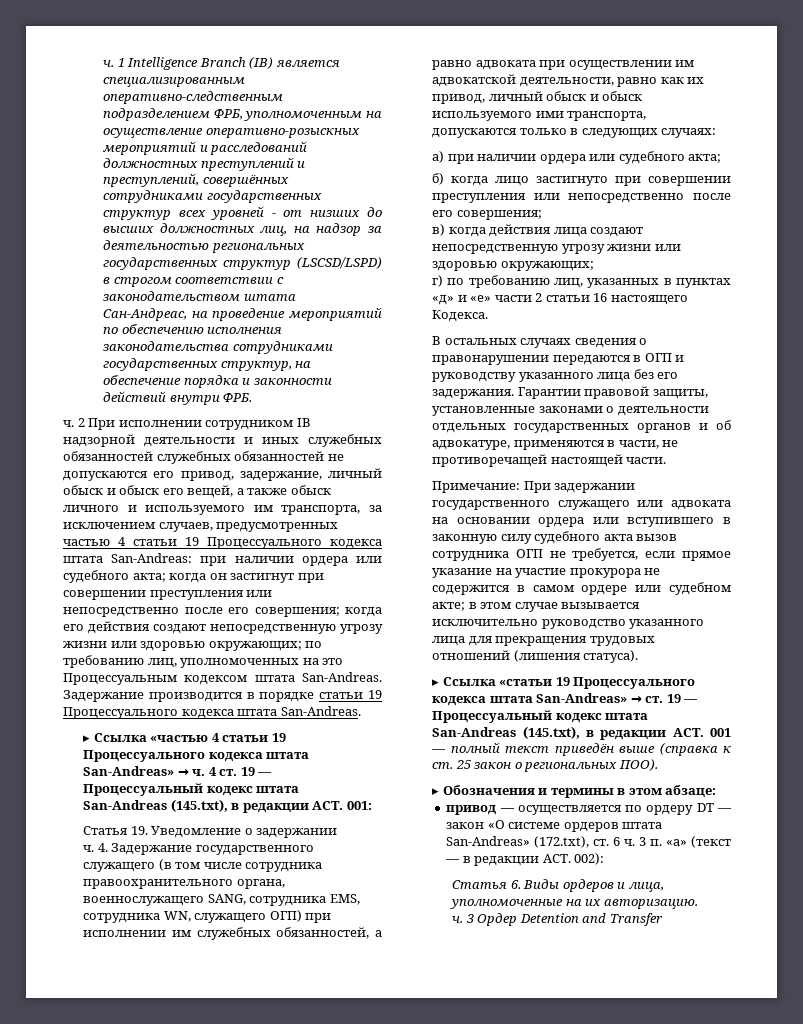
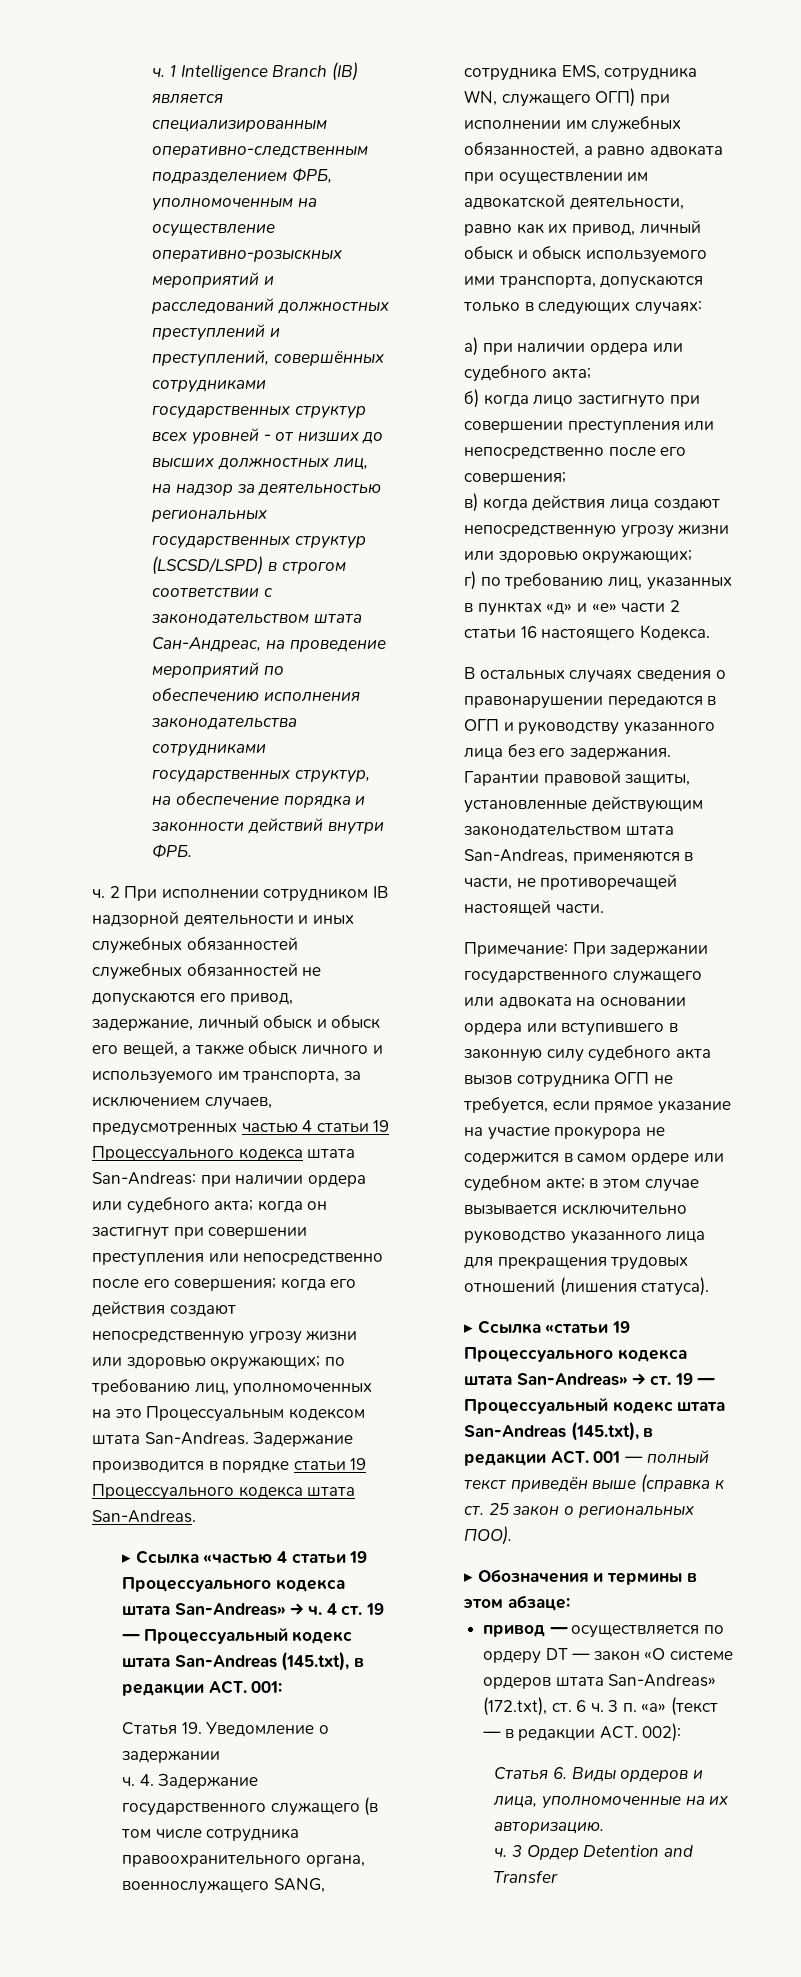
- Гарантии правовой защиты, установленные законами о деятельности отдельных государственных органов и об адвокатуре, применяются в части, не противоречащей настоящей части.
+ Гарантии правовой защиты, установленные действующим законодательством штата San-Andreas, применяются в части, не противоречащей настоящей части.

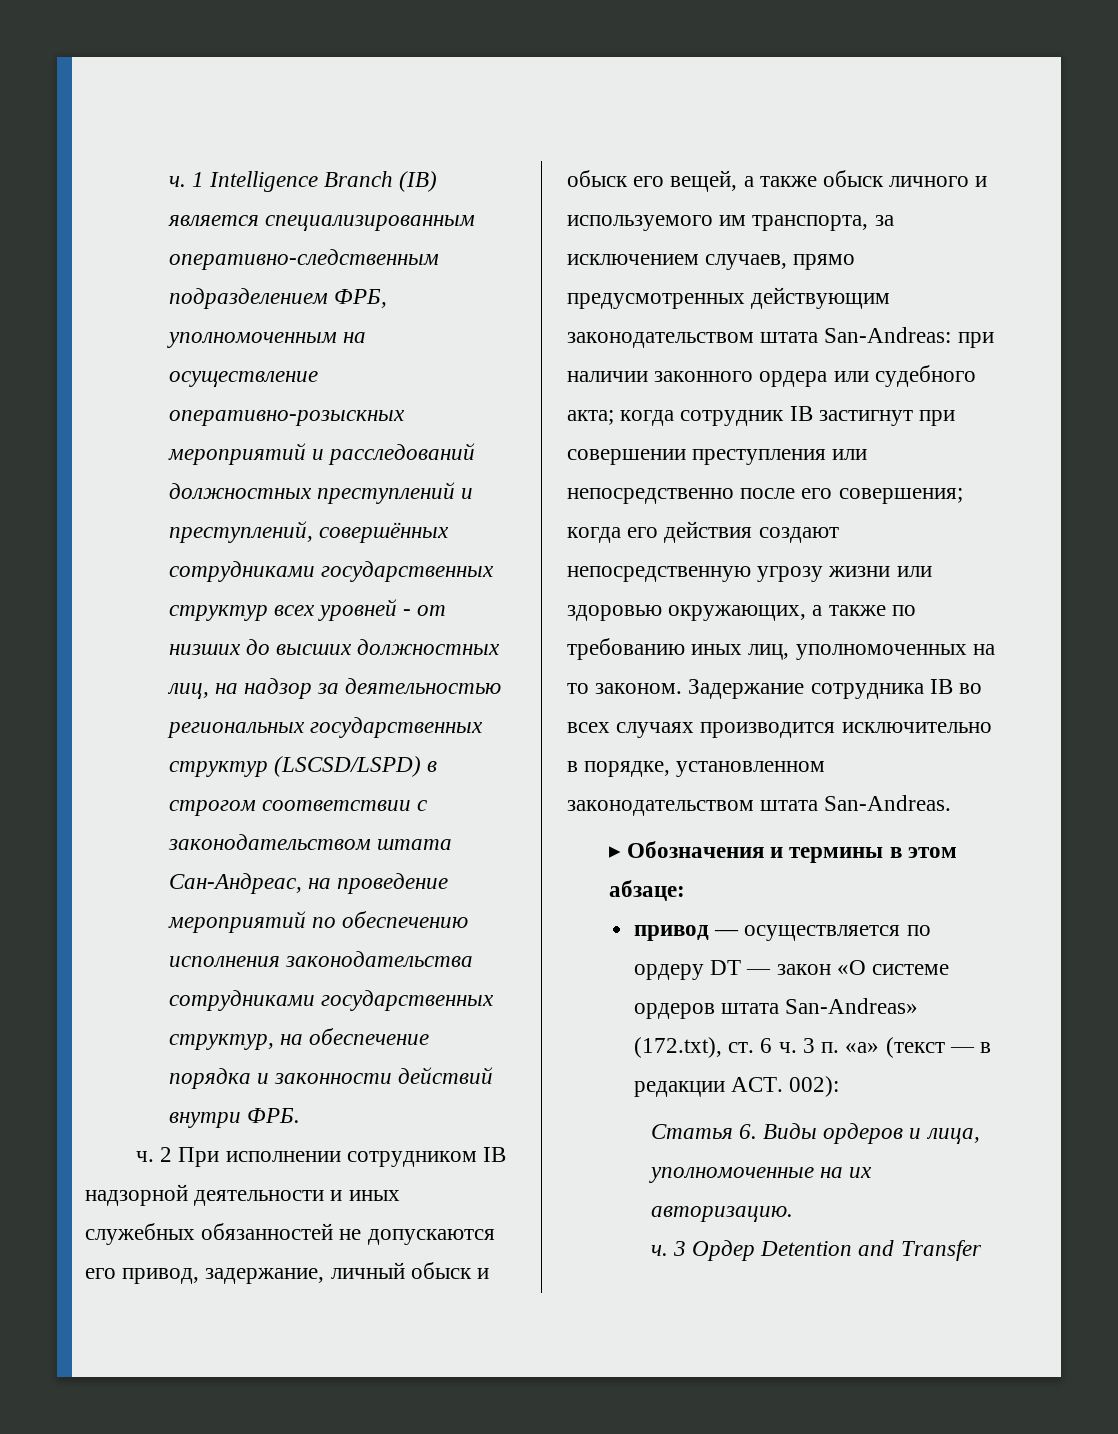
- ч. 2 При исполнении сотрудником IB надзорной деятельности и иных служебных обязанностей служебных обязанностей не допускаются его привод, задержание, личный обыск и обыск его вещей, а также обыск личного и используемого им транспорта, за исключением случаев, предусмотренных частью 4 статьи 19 Процессуального кодекса штата San-Andreas: при наличии ордера или судебного акта;
+ ч. 2 При исполнении сотрудником IB надзорной деятельности и иных служебных обязанностей не допускаются его привод, задержание, личный обыск и обыск его вещей, а также обыск личного и используемого им транспорта, за исключением случаев, прямо предусмотренных действующим законодательством штата San-Andreas: при наличии законного ордера или судебного акта;
- когда он застигнут при совершении преступления или непосредственно после его совершения;
+ когда сотрудник IB застигнут при совершении преступления или непосредственно после его совершения;
- когда его действия создают непосредственную угрозу жизни или здоровью окружающих; по требованию лиц, уполномоченных на это Процессуальным кодексом штата San-Andreas. Задержание производится в порядке статьи 19 Процессуального кодекса штата San-Andreas.
- ▸ Ссылка «частью 4 статьи 19 Процессуального кодекса штата San-Andreas» → ч. 4 ст. 19 — Процессуальный кодекс штата San-Andreas (145.txt), в редакции ACT. 001:
- Статья 19. Уведомление о задержании
- ч. 4. Задержание государственного служащего (в том числе сотрудника правоохранительного органа, военнослужащего SANG, сотрудника EMS, сотрудника WN, служащего ОГП) при исполнении им служебных обязанностей, а равно адвоката при осуществлении им адвокатской деятельности, равно как их привод, личный обыск и обыск используемого ими транспорта, допускаются только в следующих случаях:
- а) при наличии ордера или судебного акта;
- б) когда лицо застигнуто при совершении преступления или непосредственно после его совершения;
- в) когда действия лица создают непосредственную угрозу жизни или здоровью окружающих;
- г) по требованию лиц, указанных в пунктах «д» и «е» части 2 статьи 16 настоящего Кодекса.
- В остальных случаях сведения о правонарушении передаются в ОГП и руководству указанного лица без его задержания. Гарантии правовой защиты, установленные действующим законодательством штата San-Andreas, применяются в части, не противоречащей настоящей части.
- Примечание: При задержании государственного служащего или адвоката на основании ордера или вступившего в законную силу судебного акта вызов сотрудника ОГП не требуется, если прямое указание на участие прокурора не содержится в самом ордере или судебном акте; в этом случае вызывается исключительно руководство указанного лица для прекращения трудовых отношений (лишения статуса).
- ▸ Ссылка «статьи 19 Процессуального кодекса штата San-Andreas» → ст. 19 — Процессуальный кодекс штата San-Andreas (145.txt), в редакции ACT. 001 — полный текст приведён выше (справка к ст. 25 закон о региональных ПОО).
+ когда его действия создают непосредственную угрозу жизни или здоровью окружающих, а также по требованию иных лиц, уполномоченных на то законом. Задержание сотрудника IB во всех случаях производится исключительно в порядке, установленном законодательством штата San-Andreas.

